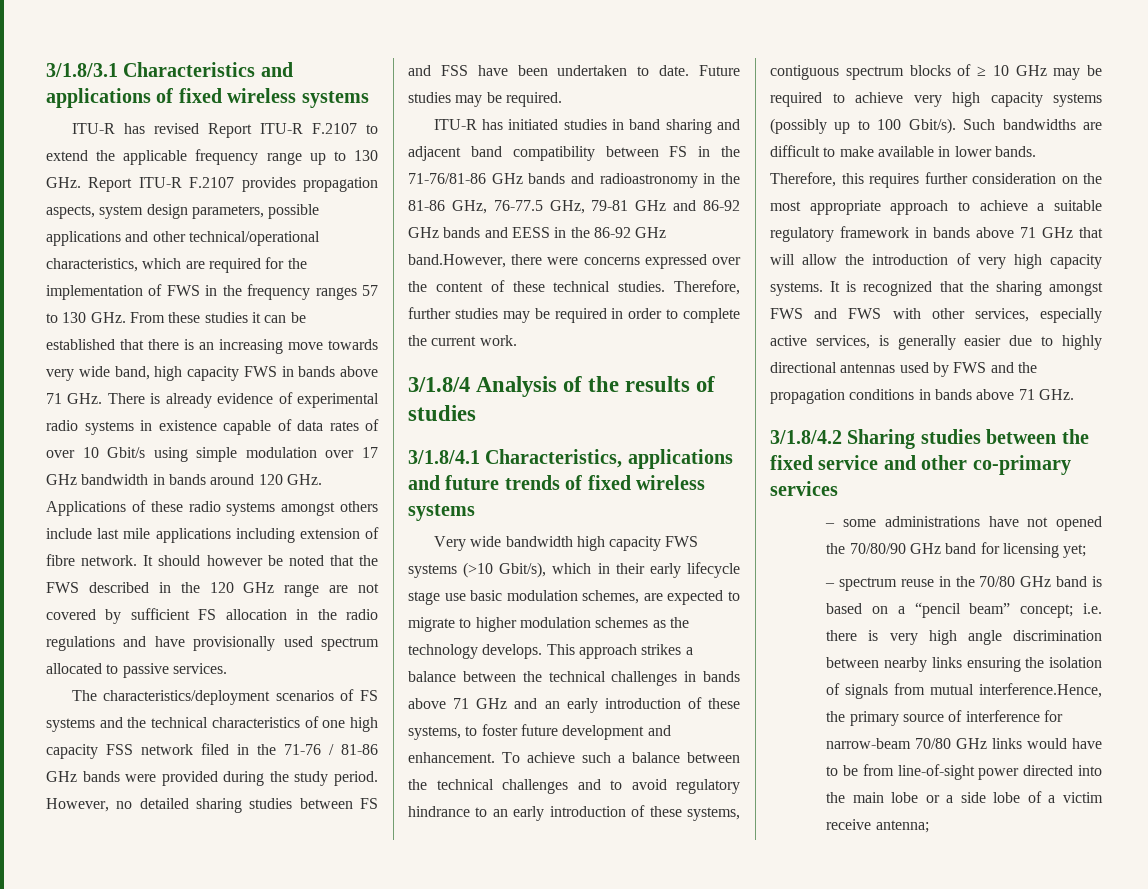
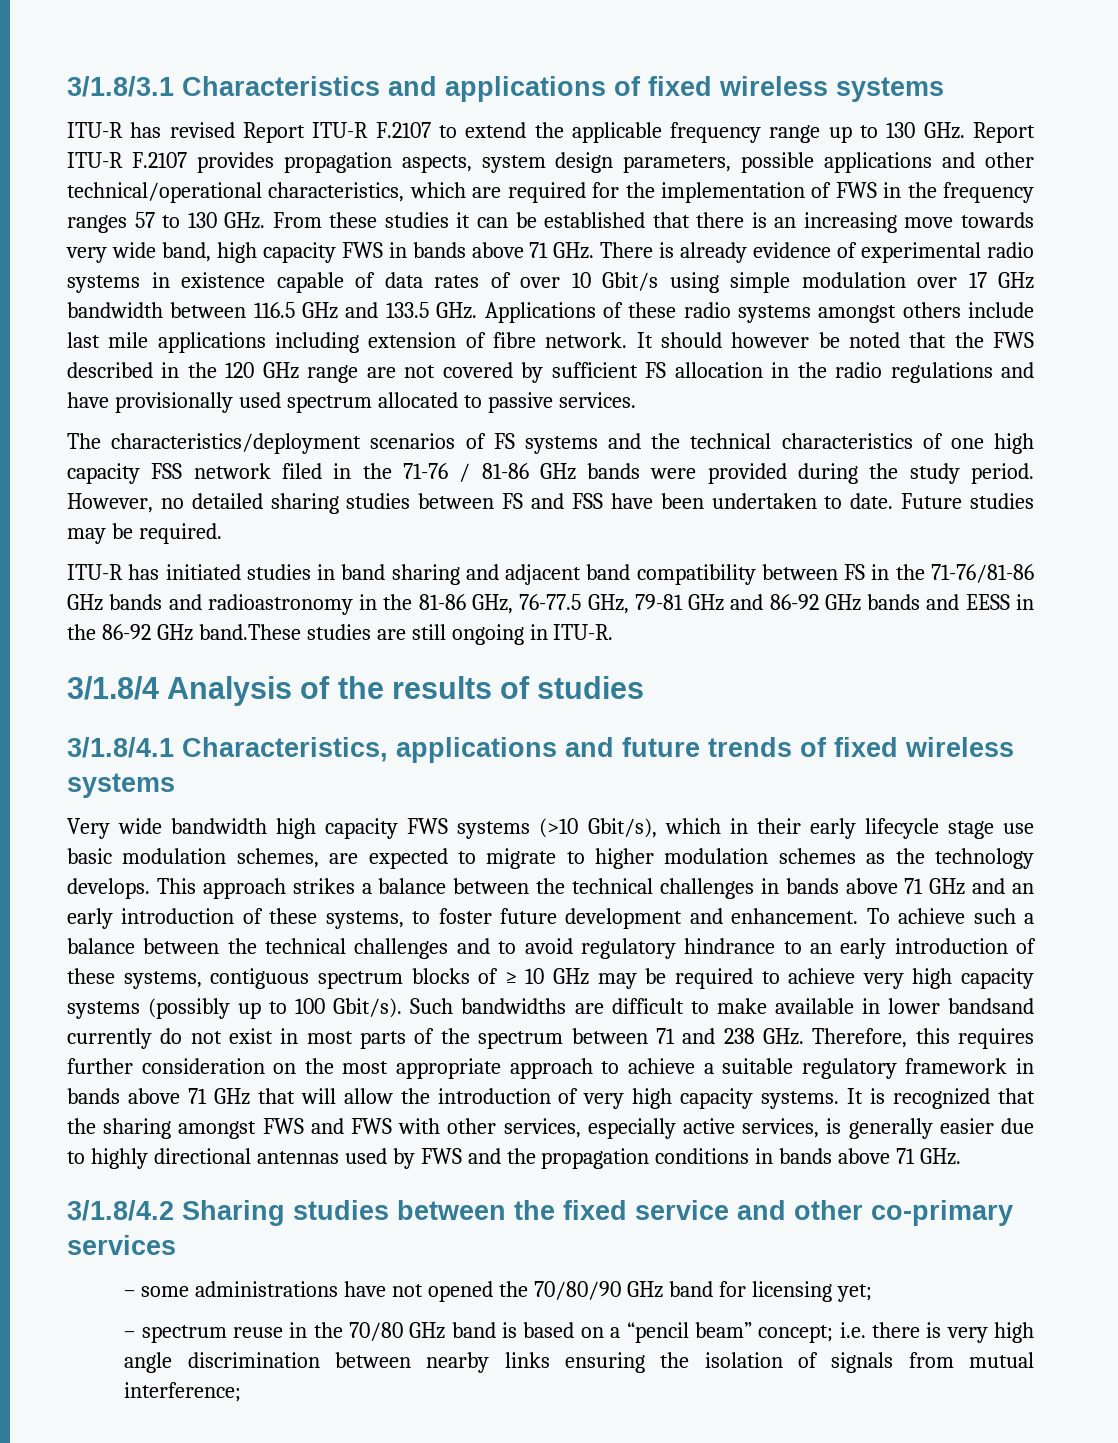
- ITU-R has revised Report ITU-R F.2107 to extend the applicable frequency range up to 130 GHz. Report ITU-R F.2107 provides propagation aspects, system design parameters, possible applications and other technical/operational characteristics, which are required for the implementation of FWS in the frequency ranges 57 to 130 GHz. From these studies it can be established that there is an increasing move towards very wide band, high capacity FWS in bands above 71 GHz. There is already evidence of experimental radio systems in existence capable of data rates of over 10 Gbit/s using simple modulation over 17 GHz bandwidth in bands around 120 GHz. Applications of these radio systems amongst others include last mile applications including extension of fibre network.
+ ITU-R has revised Report ITU-R F.2107 to extend the applicable frequency range up to 130 GHz. Report ITU-R F.2107 provides propagation aspects, system design parameters, possible applications and other technical/operational characteristics, which are required for the implementation of FWS in the frequency ranges 57 to 130 GHz. From these studies it can be established that there is an increasing move towards very wide band, high capacity FWS in bands above 71 GHz. There is already evidence of experimental radio systems in existence capable of data rates of over 10 Gbit/s using simple modulation over 17 GHz bandwidth between 116.5 GHz and 133.5 GHz. Applications of these radio systems amongst others include last mile applications including extension of fibre network.
- ITU-R has initiated studies in band sharing and adjacent band compatibility between FS in the 71-76/81-86 GHz bands and radioastronomy in the 81-86 GHz, 76-77.5 GHz, 79-81 GHz and 86-92 GHz bands and EESS in the 86-92 GHz band.However, there were concerns expressed over the content of these technical studies. Therefore, further studies may be required in order to complete the current work.
+ ITU-R has initiated studies in band sharing and adjacent band compatibility between FS in the 71-76/81-86 GHz bands and radioastronomy in the 81-86 GHz, 76-77.5 GHz, 79-81 GHz and 86-92 GHz bands and EESS in the 86-92 GHz band.These studies are still ongoing in ITU-R.
- Such bandwidths are difficult to make available in lower bands. Therefore, this requires further consideration on the most appropriate approach to achieve a suitable regulatory framework in bands above 71 GHz that will allow the introduction of very high capacity systems.
+ Such bandwidths are difficult to make available in lower bandsand currently do not exist in most parts of the spectrum between 71 and 238 GHz. Therefore, this requires further consideration on the most appropriate approach to achieve a suitable regulatory framework in bands above 71 GHz that will allow the introduction of very high capacity systems.
- – spectrum reuse in the 70/80 GHz band is based on a “pencil beam” concept; i.e. there is very high angle discrimination between nearby links ensuring the isolation of signals from mutual interference.Hence, the primary source of interference for narrow-beam 70/80 GHz links would have to be from line-of-sight power directed into the main lobe or a side lobe of a victim receive antenna;
+ – spectrum reuse in the 70/80 GHz band is based on a “pencil beam” concept; i.e. there is very high angle discrimination between nearby links ensuring the isolation of signals from mutual interference;

